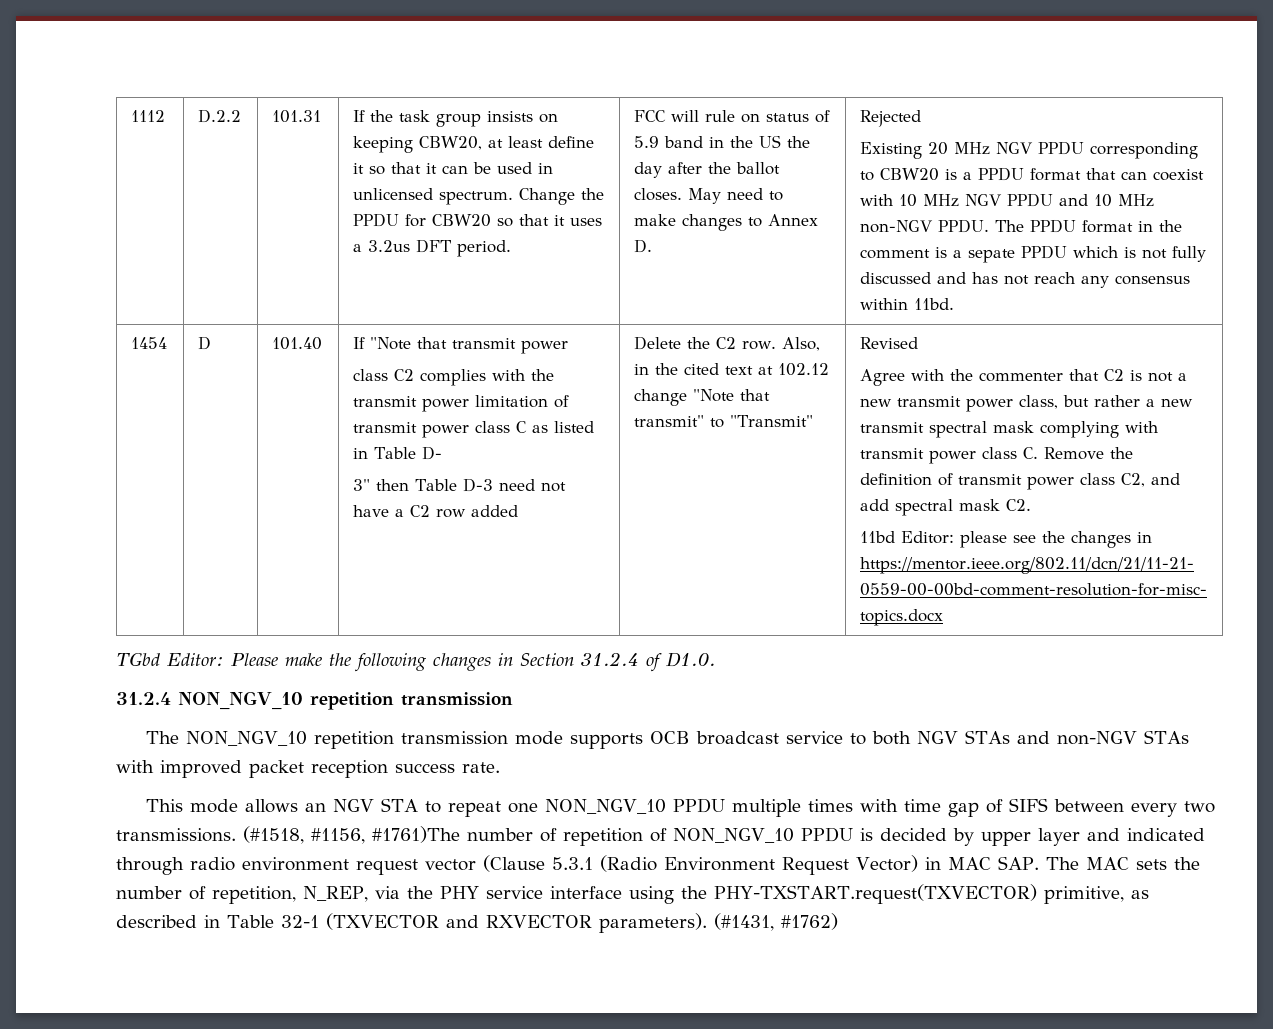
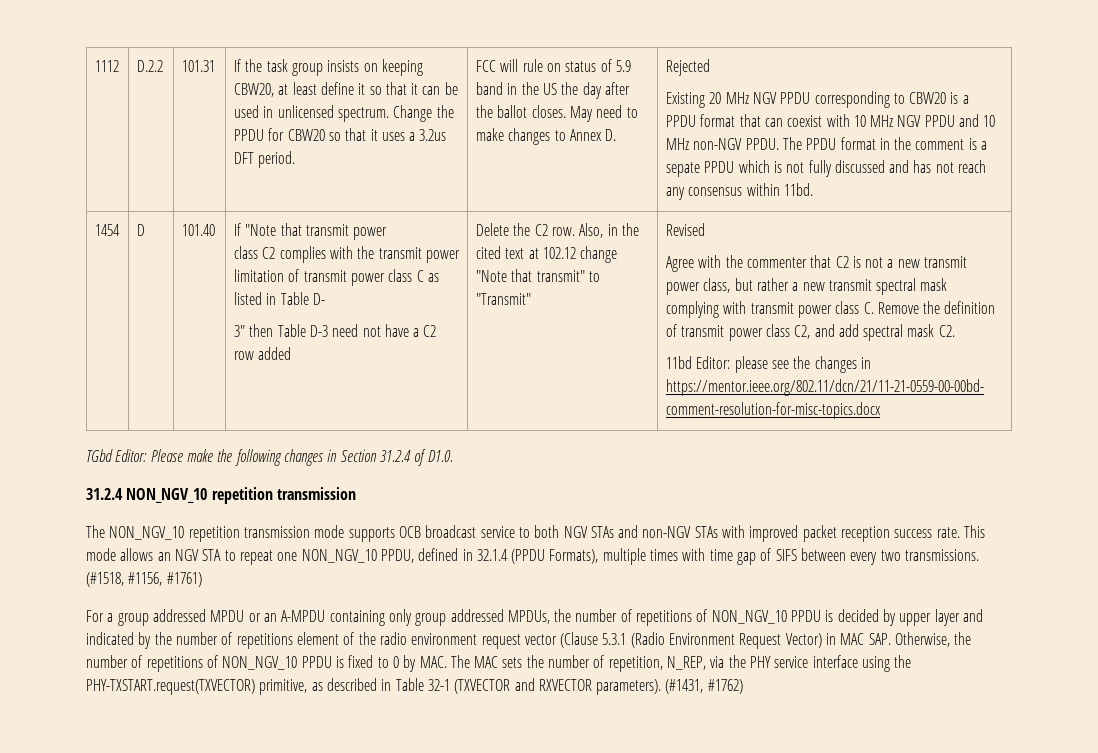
- The NON_NGV_10 repetition transmission mode supports OCB broadcast service to both NGV STAs and non-NGV STAs with improved packet reception success rate.
- This mode allows an NGV STA to repeat one NON_NGV_10 PPDU multiple times with time gap of SIFS between every two transmissions.
+ The NON_NGV_10 repetition transmission mode supports OCB broadcast service to both NGV STAs and non-NGV STAs with improved packet reception success rate. This mode allows an NGV STA to repeat one NON_NGV_10 PPDU, defined in 32.1.4 (PPDU Formats), multiple times with time gap of SIFS between every two transmissions.
- (#1518, #1156, #1761)The number of repetition of NON_NGV_10 PPDU is decided by upper layer and indicated through radio environment request vector (Clause 5.3.1 (Radio Environment Request Vector) in MAC SAP. The MAC sets the number of repetition, N_REP, via the PHY service interface using the PHY-TXSTART.request(TXVECTOR) primitive, as described in Table 32-1 (TXVECTOR and RXVECTOR parameters).
+ (#1518, #1156, #1761)
+ For a group addressed MPDU or an A-MPDU containing only group addressed MPDUs, the number of repetitions of NON_NGV_10 PPDU is decided by upper layer and indicated by the number of repetitions element of the radio environment request vector (Clause 5.3.1 (Radio Environment Request Vector) in MAC SAP. Otherwise, the number of repetitions of NON_NGV_10 PPDU is fixed to 0 by MAC. The MAC sets the number of repetition, N_REP, via the PHY service interface using the PHY-TXSTART.request(TXVECTOR) primitive, as described in Table 32-1 (TXVECTOR and RXVECTOR parameters).

